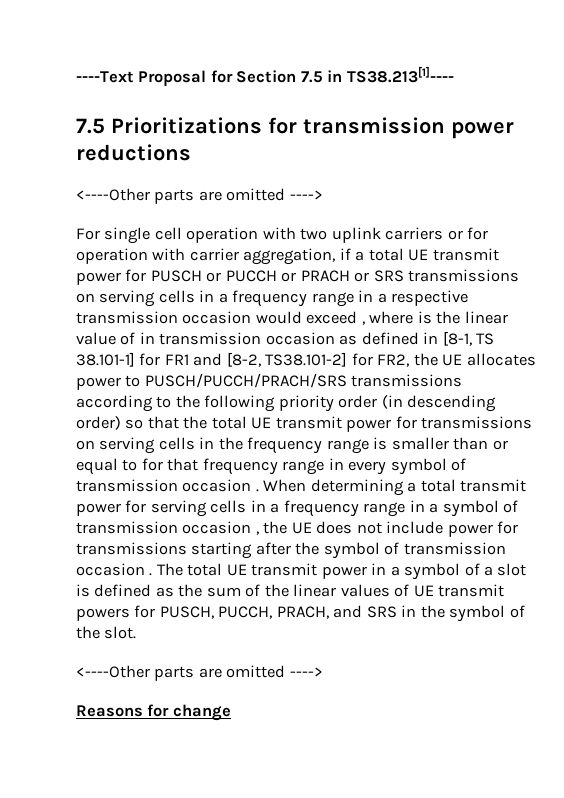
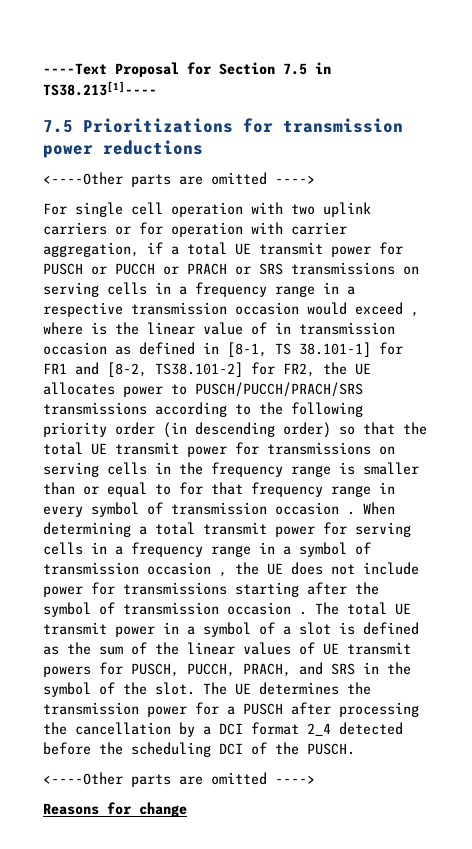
+ The UE determines the transmission power for a PUSCH after processing the cancellation by a DCI format 2_4 detected before the scheduling DCI of the PUSCH.

